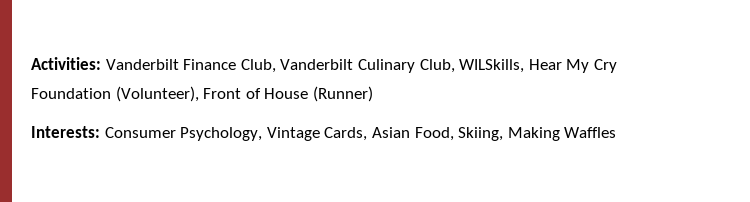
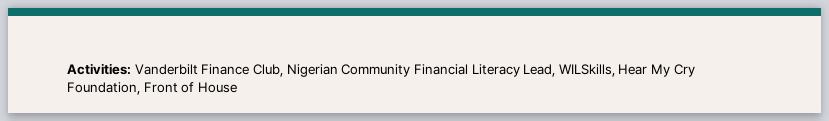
- Activities: Vanderbilt Finance Club, Vanderbilt Culinary Club, WILSkills, Hear My Cry Foundation (Volunteer), Front of House (Runner)
- Interests: Consumer Psychology, Vintage Cards, Asian Food, Skiing, Making Waffles
+ Activities: Vanderbilt Finance Club, Nigerian Community Financial Literacy Lead, WILSkills, Hear My Cry Foundation, Front of House

